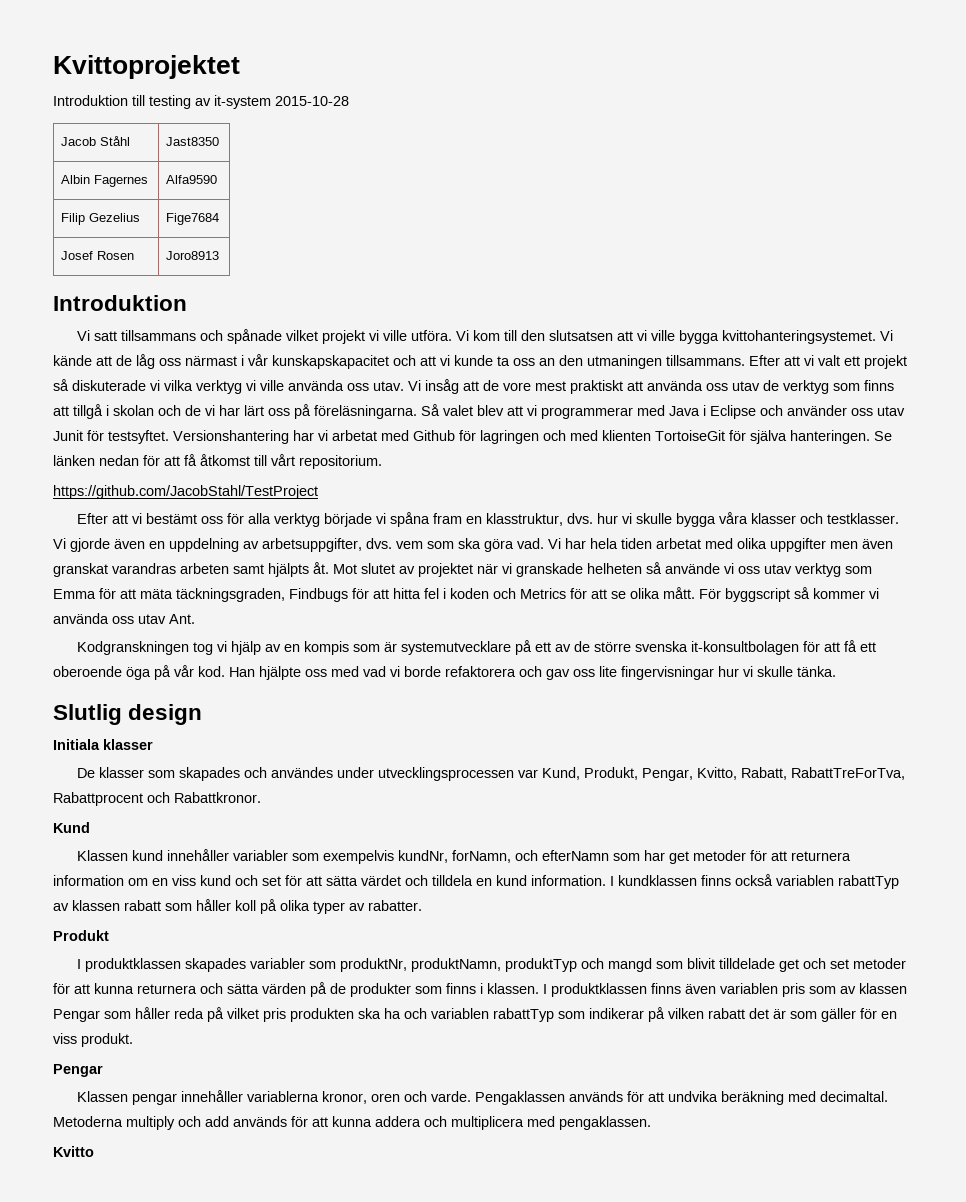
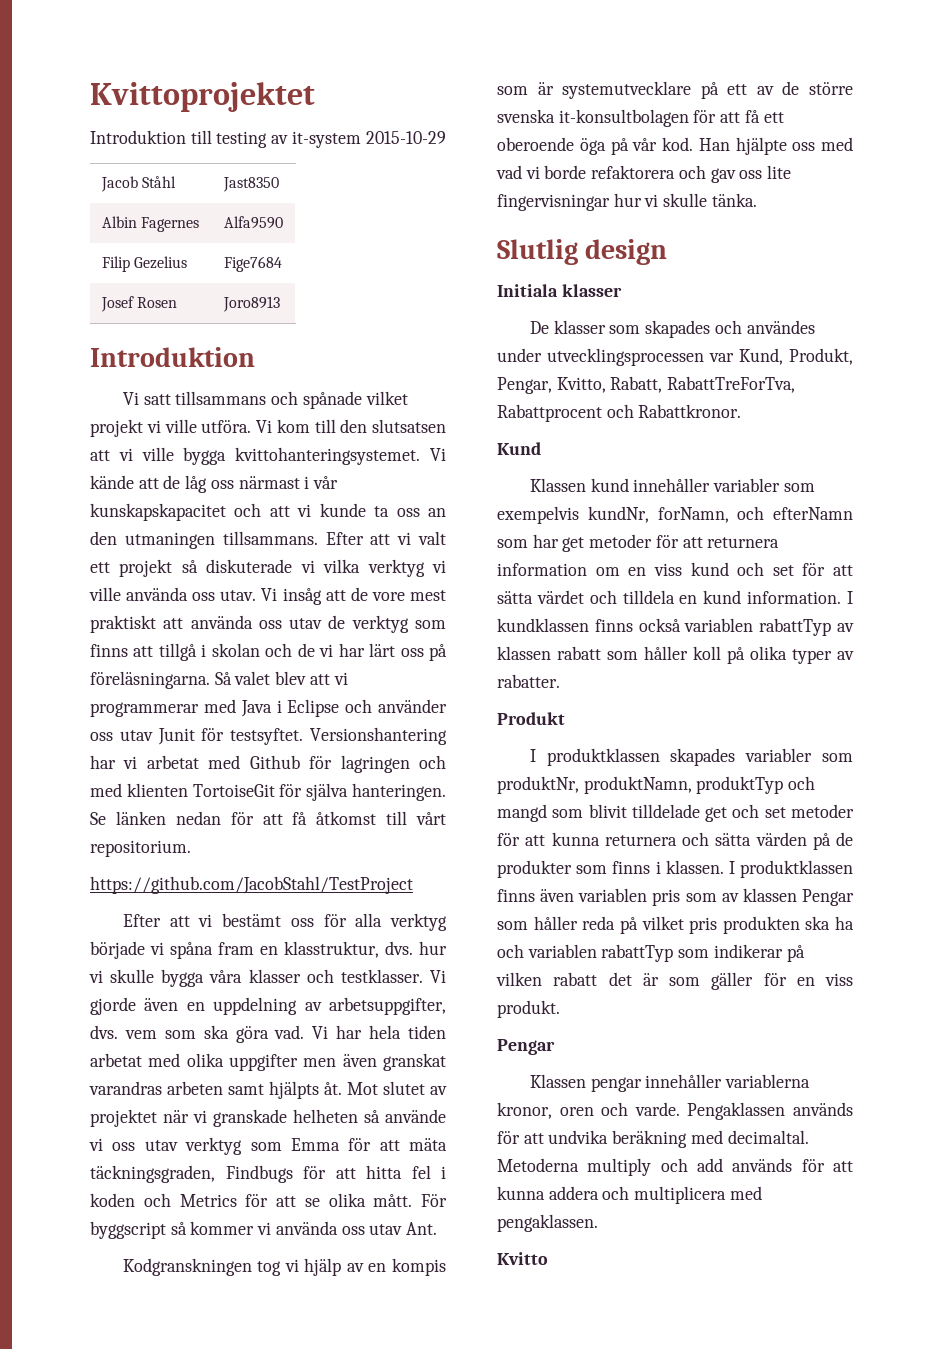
- Introduktion till testing av it-system 2015-10-28
+ Introduktion till testing av it-system 2015-10-29

